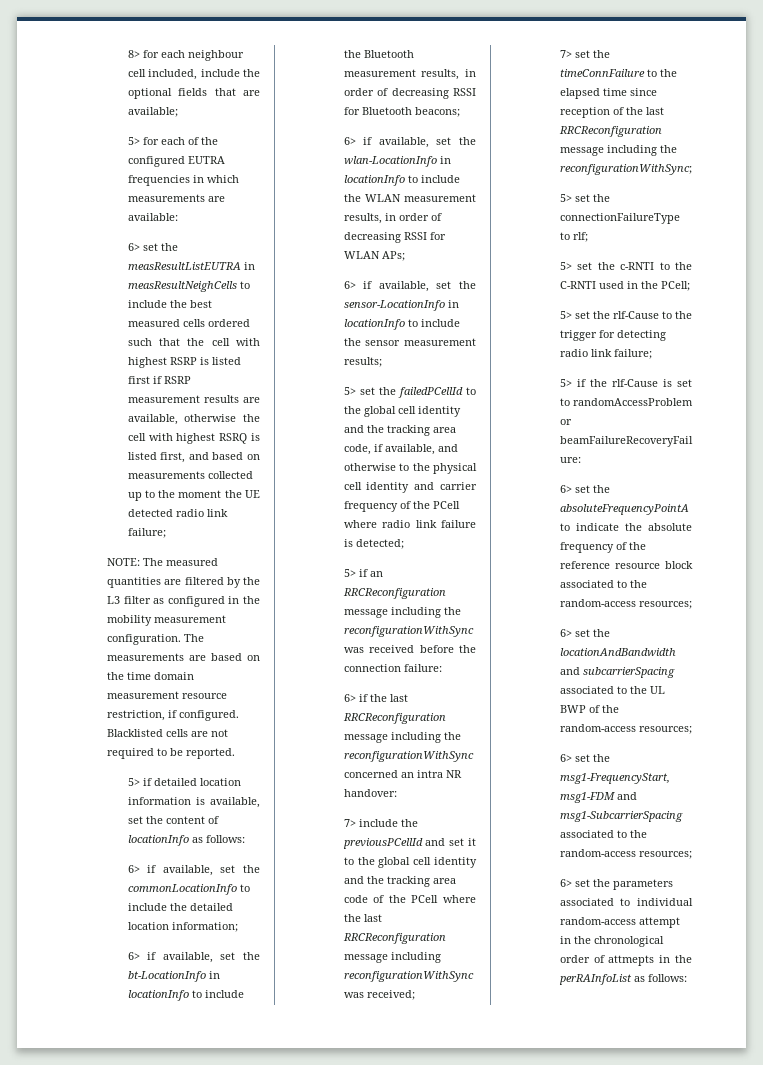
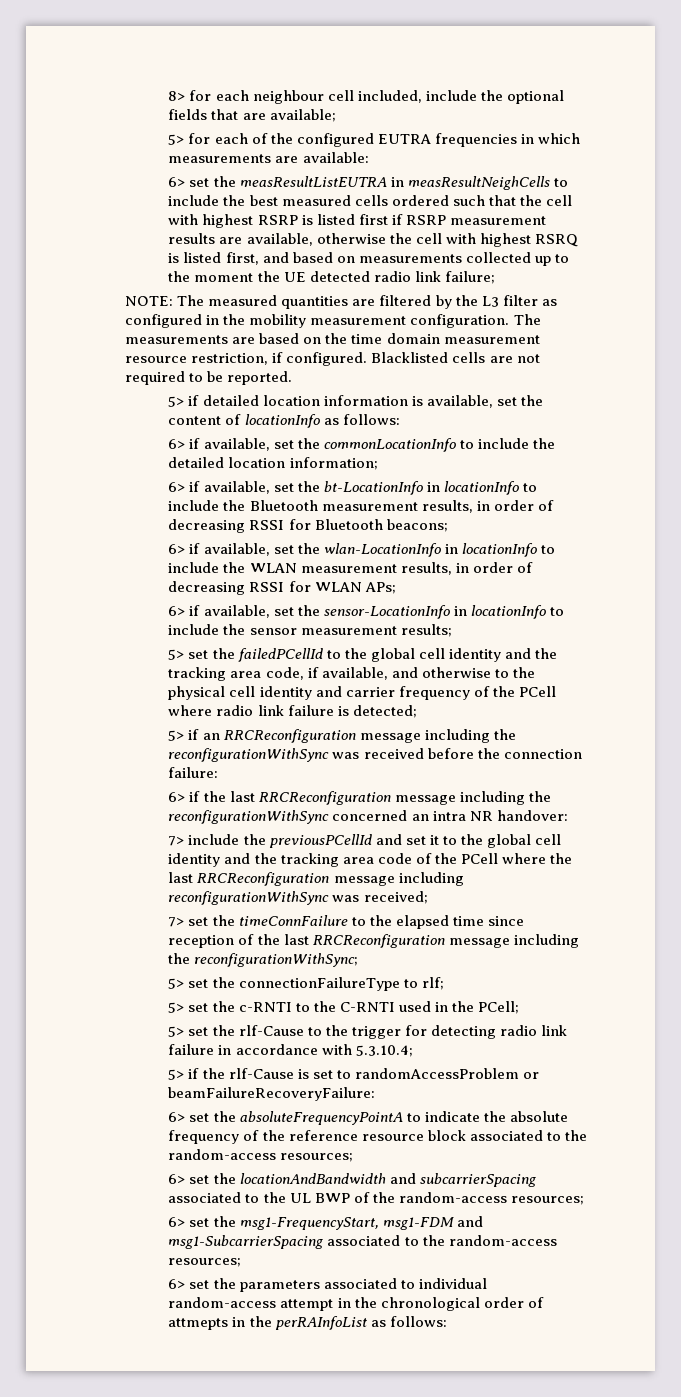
- 5> set the rlf-Cause to the trigger for detecting radio link failure;
+ 5> set the rlf-Cause to the trigger for detecting radio link failure in accordance with 5.3.10.4;

